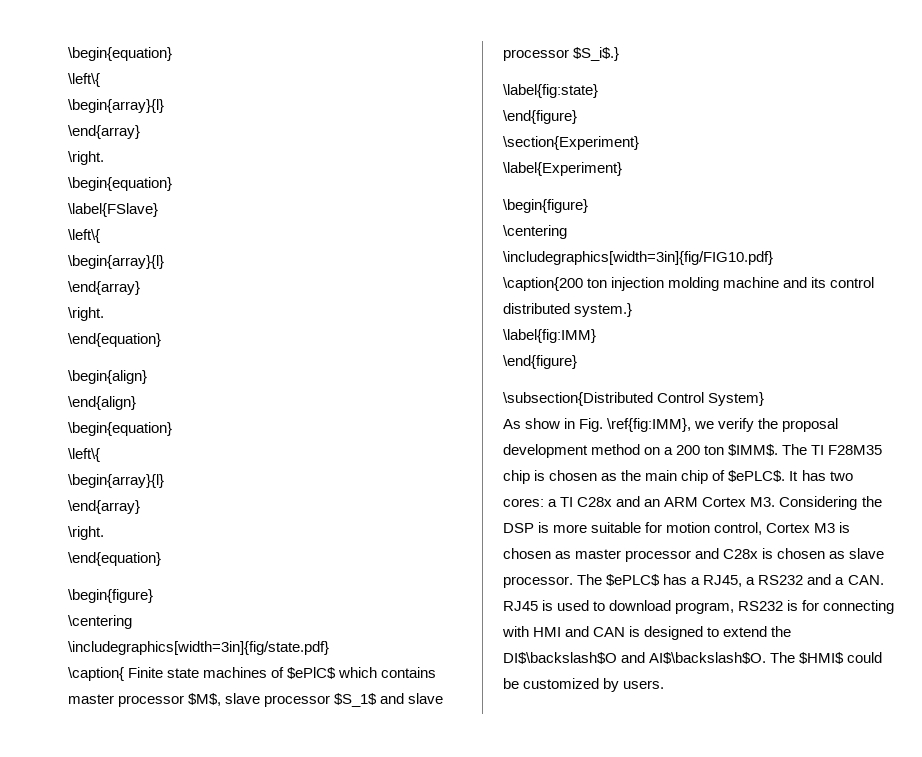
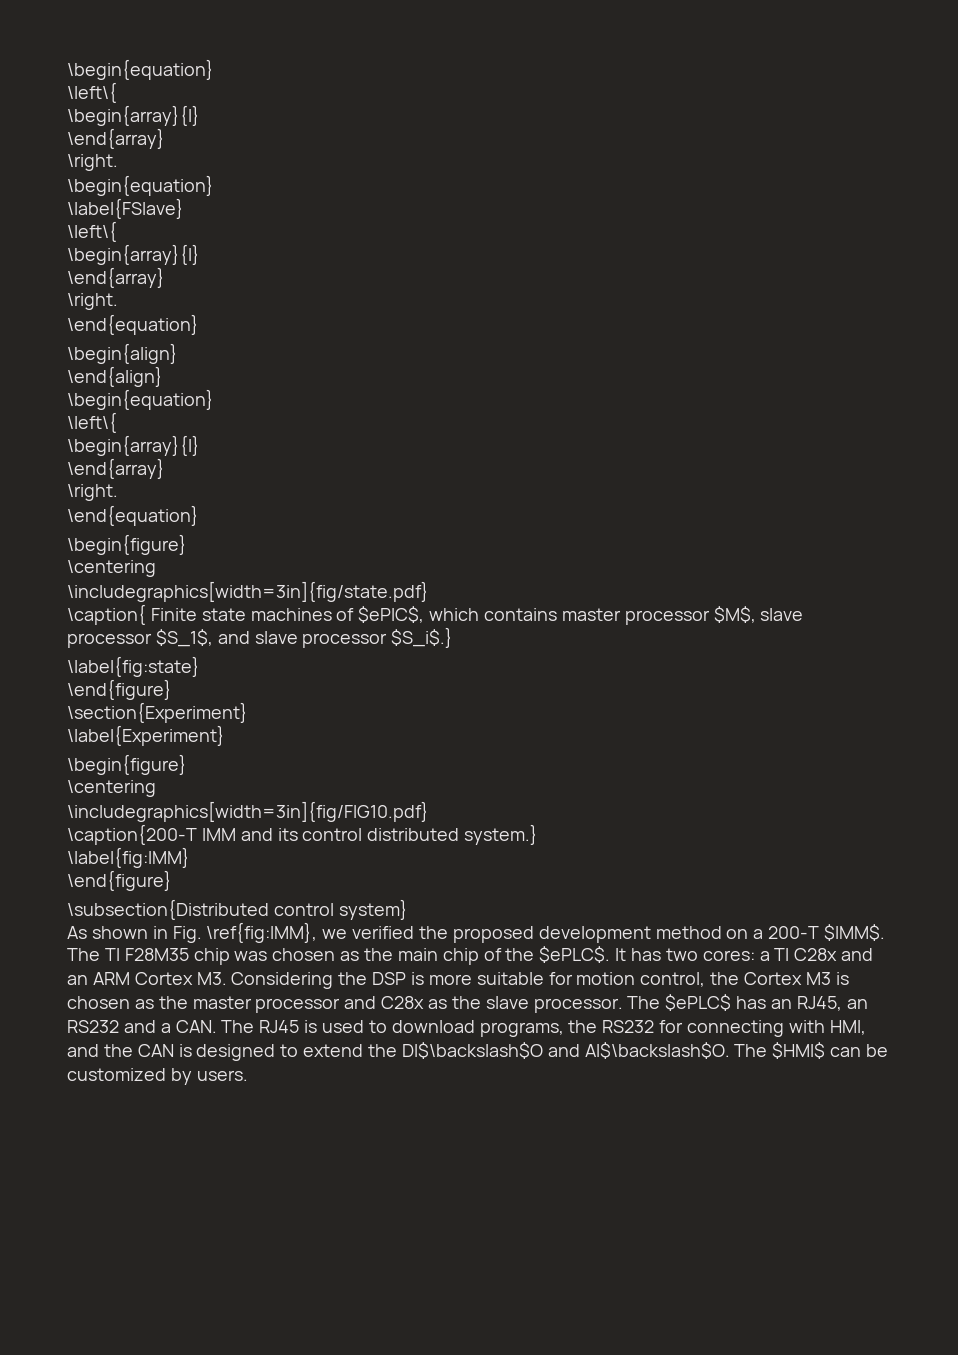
- \caption{ Finite state machines of $ePlC$ which contains master processor $M$, slave processor $S_1$ and slave processor $S_i$.}
+ \caption{ Finite state machines of $ePlC$, which contains master processor $M$, slave processor $S_1$, and slave processor $S_i$.}
- \caption{200 ton injection molding machine and its control distributed system.}
+ \caption{200-T IMM and its control distributed system.}
- \subsection{Distributed Control System}
+ \subsection{Distributed control system}
- As show in Fig. \ref{fig:IMM}, we verify the proposal development method on a 200 ton $IMM$.
+ As shown in Fig. \ref{fig:IMM}, we verified the proposed development method on a 200-T $IMM$.
- The TI F28M35 chip is chosen as the main chip of $ePLC$.
+ The TI F28M35 chip was chosen as the main chip of the $ePLC$.
- It has two cores: a TI C28x and an ARM Cortex M3. Considering the DSP is more suitable for motion control, Cortex M3 is chosen as master processor and C28x is chosen as slave processor.
+ It has two cores: a TI C28x and an ARM Cortex M3. Considering the DSP is more suitable for motion control, the Cortex M3 is chosen as the master processor and C28x as the slave processor.
- The $ePLC$ has a RJ45, a RS232 and a CAN. RJ45 is used to download program, RS232 is for connecting with HMI and CAN is designed to extend the DI$\backslash$O and AI$\backslash$O.
+ The $ePLC$ has an RJ45, an RS232 and a CAN. The RJ45 is used to download programs, the RS232 for connecting with HMI, and the CAN is designed to extend the DI$\backslash$O and AI$\backslash$O.
- The $HMI$ could be customized by users.
+ The $HMI$ can be customized by users.

